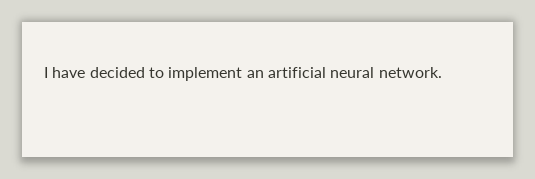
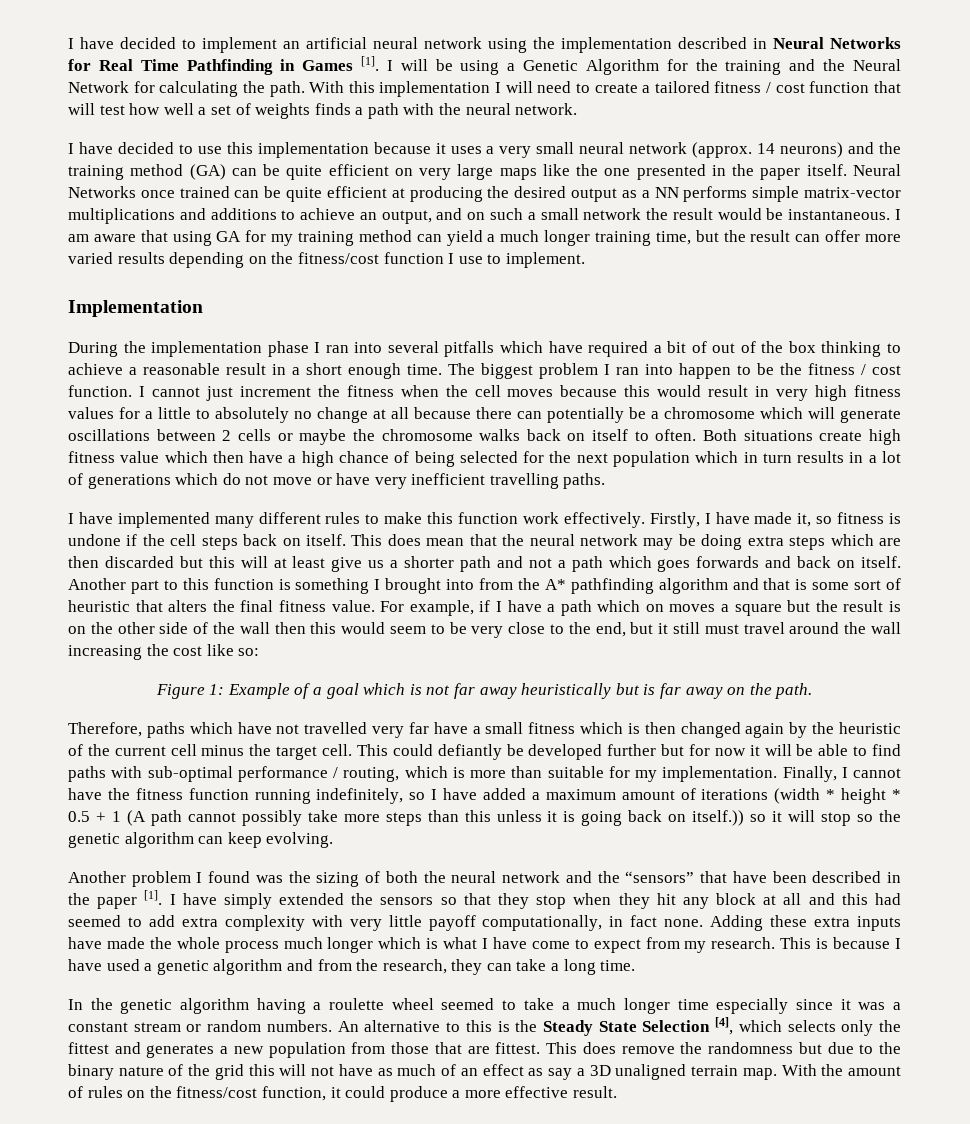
- I have decided to implement an artificial neural network.
+ I have decided to implement an artificial neural network using the implementation described in Neural Networks for Real Time Pathfinding in Games [1]. I will be using a Genetic Algorithm for the training and the Neural Network for calculating the path. With this implementation I will need to create a tailored fitness / cost function that will test how well a set of weights finds a path with the neural network.
+ I have decided to use this implementation because it uses a very small neural network (approx. 14 neurons) and the training method (GA) can be quite efficient on very large maps like the one presented in the paper itself. Neural Networks once trained can be quite efficient at producing the desired output as a NN performs simple matrix-vector multiplications and additions to achieve an output, and on such a small network the result would be instantaneous. I am aware that using GA for my training method can yield a much longer training time, but the result can offer more varied results depending on the fitness/cost function I use to implement.
+ Implementation
+ During the implementation phase I ran into several pitfalls which have required a bit of out of the box thinking to achieve a reasonable result in a short enough time. The biggest problem I ran into happen to be the fitness / cost function. I cannot just increment the fitness when the cell moves because this would result in very high fitness values for a little to absolutely no change at all because there can potentially be a chromosome which will generate oscillations between 2 cells or maybe the chromosome walks back on itself to often. Both situations create high fitness value which then have a high chance of being selected for the next population which in turn results in a lot of generations which do not move or have very inefficient travelling paths.
+ I have implemented many different rules to make this function work effectively. Firstly, I have made it, so fitness is undone if the cell steps back on itself. This does mean that the neural network may be doing extra steps which are then discarded but this will at least give us a shorter path and not a path which goes forwards and back on itself. Another part to this function is something I brought into from the A* pathfinding algorithm and that is some sort of heuristic that alters the final fitness value. For example, if I have a path which on moves a square but the result is on the other side of the wall then this would seem to be very close to the end, but it still must travel around the wall increasing the cost like so:
+ Figure 1: Example of a goal which is not far away heuristically but is far away on the path.
+ Therefore, paths which have not travelled very far have a small fitness which is then changed again by the heuristic of the current cell minus the target cell. This could defiantly be developed further but for now it will be able to find paths with sub-optimal performance / routing, which is more than suitable for my implementation. Finally, I cannot have the fitness function running indefinitely, so I have added a maximum amount of iterations (width * height * 0.5 + 1 (A path cannot possibly take more steps than this unless it is going back on itself.)) so it will stop so the genetic algorithm can keep evolving.
+ Another problem I found was the sizing of both the neural network and the “sensors” that have been described in the paper [1]. I have simply extended the sensors so that they stop when they hit any block at all and this had seemed to add extra complexity with very little payoff computationally, in fact none. Adding these extra inputs have made the whole process much longer which is what I have come to expect from my research. This is because I have used a genetic algorithm and from the research, they can take a long time.
+ In the genetic algorithm having a roulette wheel seemed to take a much longer time especially since it was a constant stream or random numbers. An alternative to this is the Steady State Selection [4], which selects only the fittest and generates a new population from those that are fittest. This does remove the randomness but due to the binary nature of the grid this will not have as much of an effect as say a 3D unaligned terrain map. With the amount of rules on the fitness/cost function, it could produce a more effective result.

